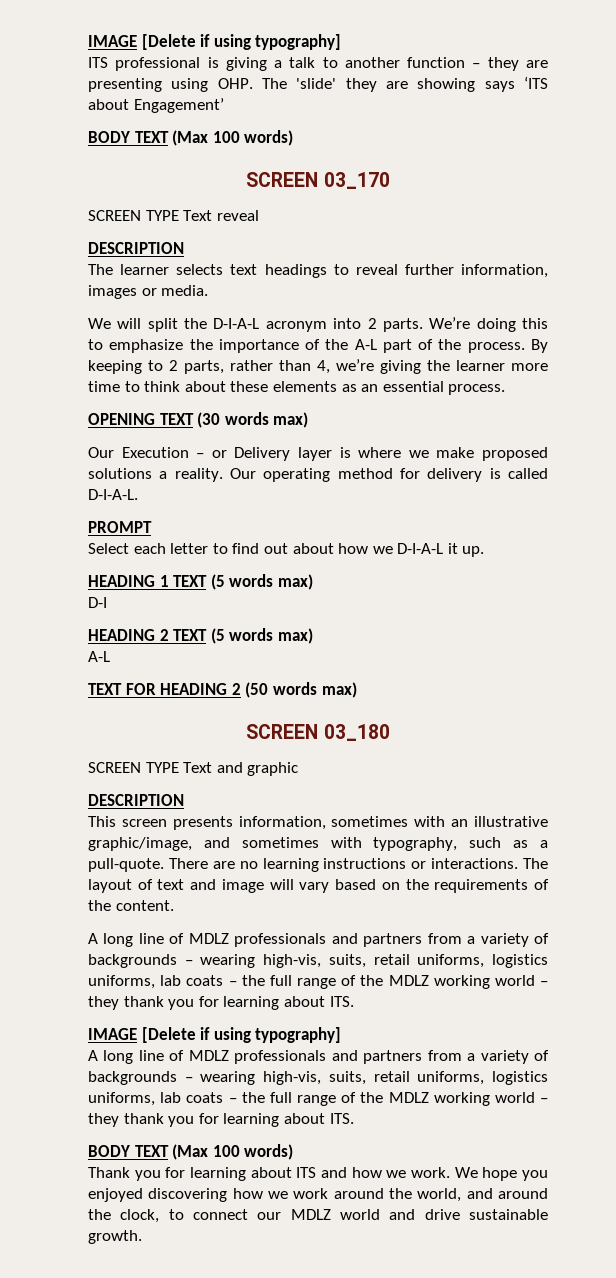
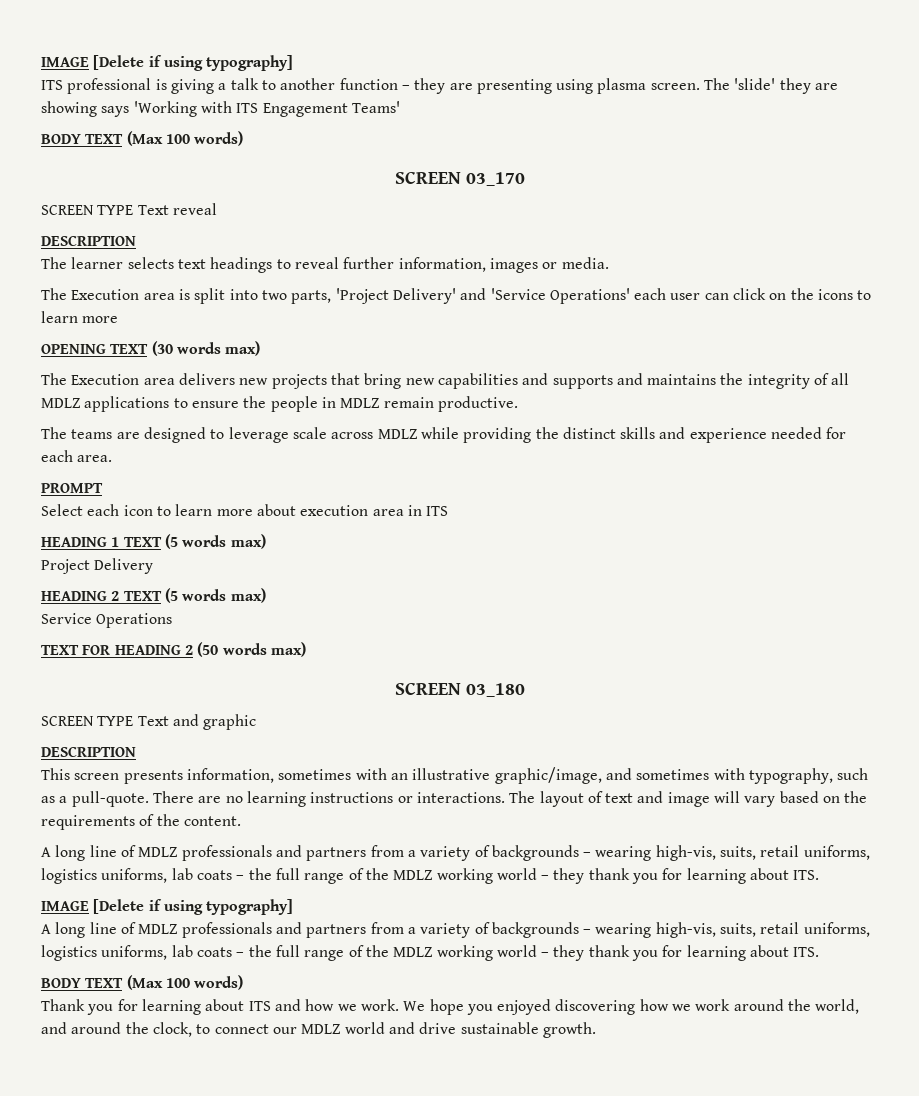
- ITS professional is giving a talk to another function – they are presenting using OHP. The 'slide' they are showing says ‘ITS about Engagement’
+ ITS professional is giving a talk to another function – they are presenting using plasma screen. The 'slide' they are showing says 'Working with ITS Engagement Teams'
- We will split the D-I-A-L acronym into 2 parts. We’re doing this to emphasize the importance of the A-L part of the process. By keeping to 2 parts, rather than 4, we’re giving the learner more time to think about these elements as an essential process.
+ The Execution area is split into two parts, 'Project Delivery' and 'Service Operations' each user can click on the icons to learn more
- Our Execution – or Delivery layer is where we make proposed solutions a reality. Our operating method for delivery is called D-I-A-L.
+ The Execution area delivers new projects that bring new capabilities and supports and maintains the integrity of all MDLZ applications to ensure the people in MDLZ remain productive.
+ The teams are designed to leverage scale across MDLZ while providing the distinct skills and experience needed for each area.
  PROMPT
- Select each letter to find out about how we D-I-A-L it up.
+ Select each icon to learn more about execution area in ITS
- D-I
+ Project Delivery
  HEADING 2 TEXT (5 words max)
- A-L
+ Service Operations

